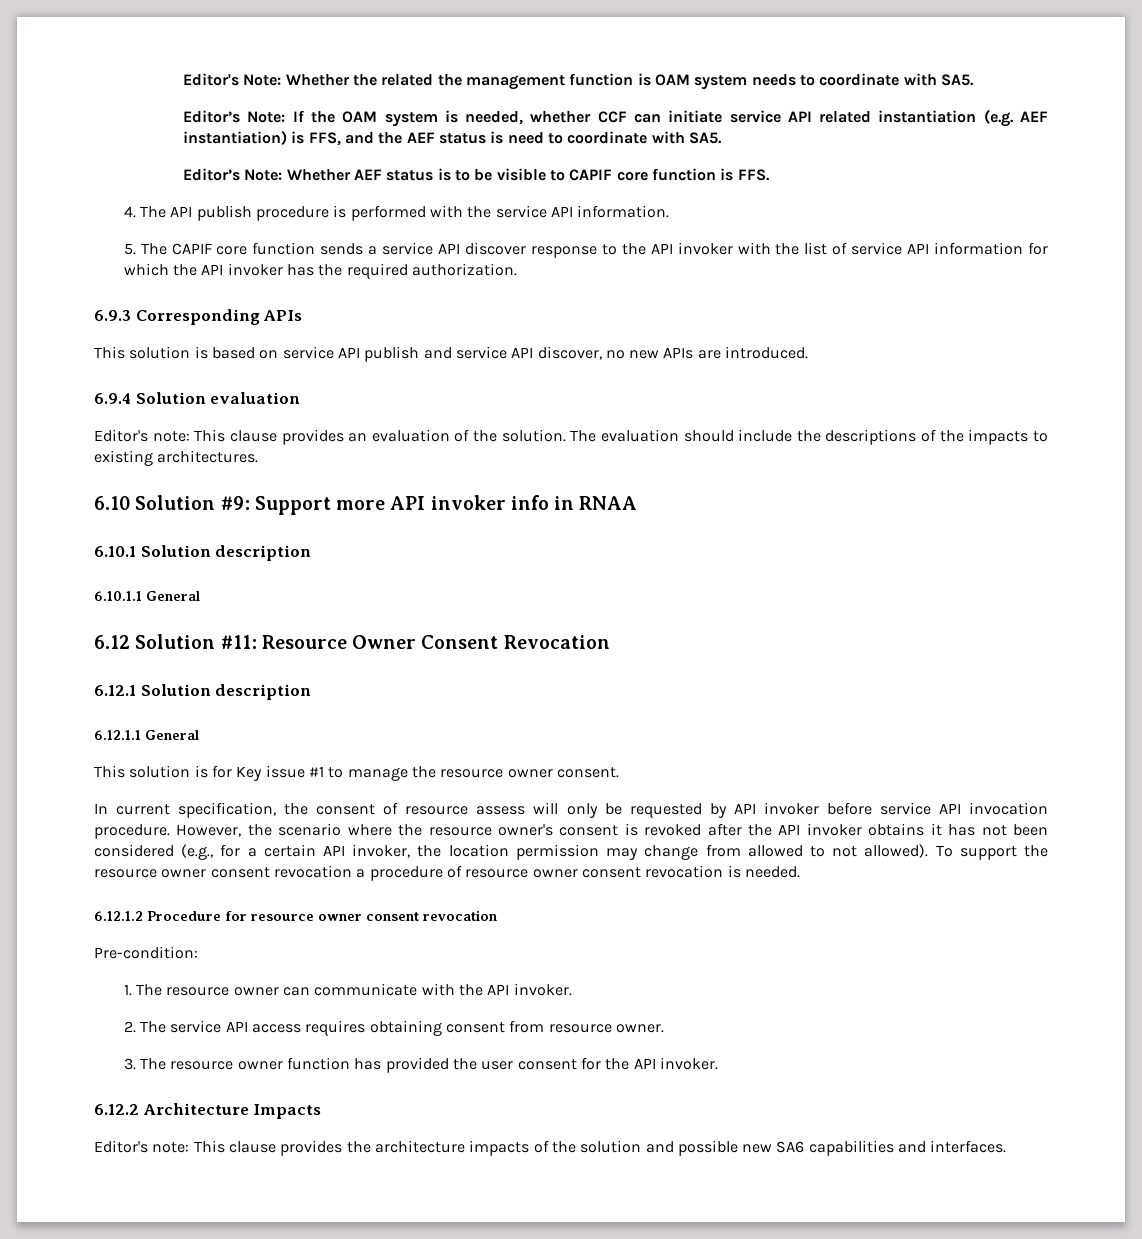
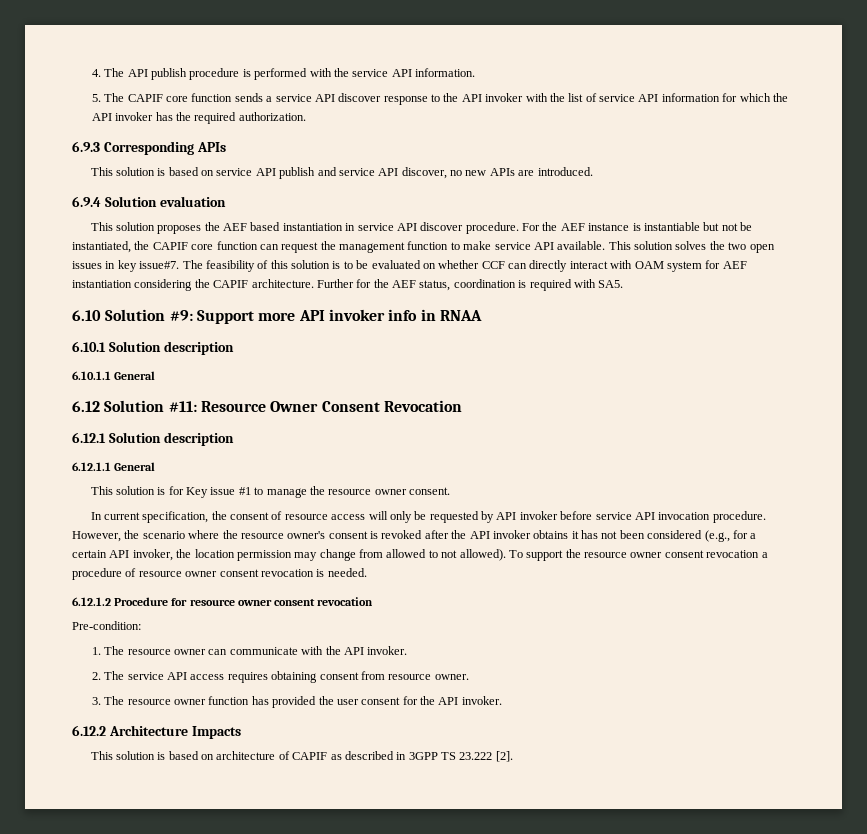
- Editor's Note: Whether the related the management function is OAM system needs to coordinate with SA5.
- Editor’s Note: If the OAM system is needed, whether CCF can initiate service API related instantiation (e.g. AEF instantiation) is FFS, and the AEF status is need to coordinate with SA5.
- Editor’s Note: Whether AEF status is to be visible to CAPIF core function is FFS.
- Editor's note: This clause provides an evaluation of the solution. The evaluation should include the descriptions of the impacts to existing architectures.
+ This solution proposes the AEF based instantiation in service API discover procedure. For the AEF instance is instantiable but not be instantiated, the CAPIF core function can request the management function to make service API available. This solution solves the two open issues in key issue#7. The feasibility of this solution is to be evaluated on whether CCF can directly interact with OAM system for AEF instantiation considering the CAPIF architecture. Further for the AEF status, coordination is required with SA5.
- In current specification, the consent of resource assess will only be requested by API invoker before service API invocation procedure.
+ In current specification, the consent of resource access will only be requested by API invoker before service API invocation procedure.
- Editor's note: This clause provides the architecture impacts of the solution and possible new SA6 capabilities and interfaces.
+ This solution is based on architecture of CAPIF as described in 3GPP TS 23.222 [2].

